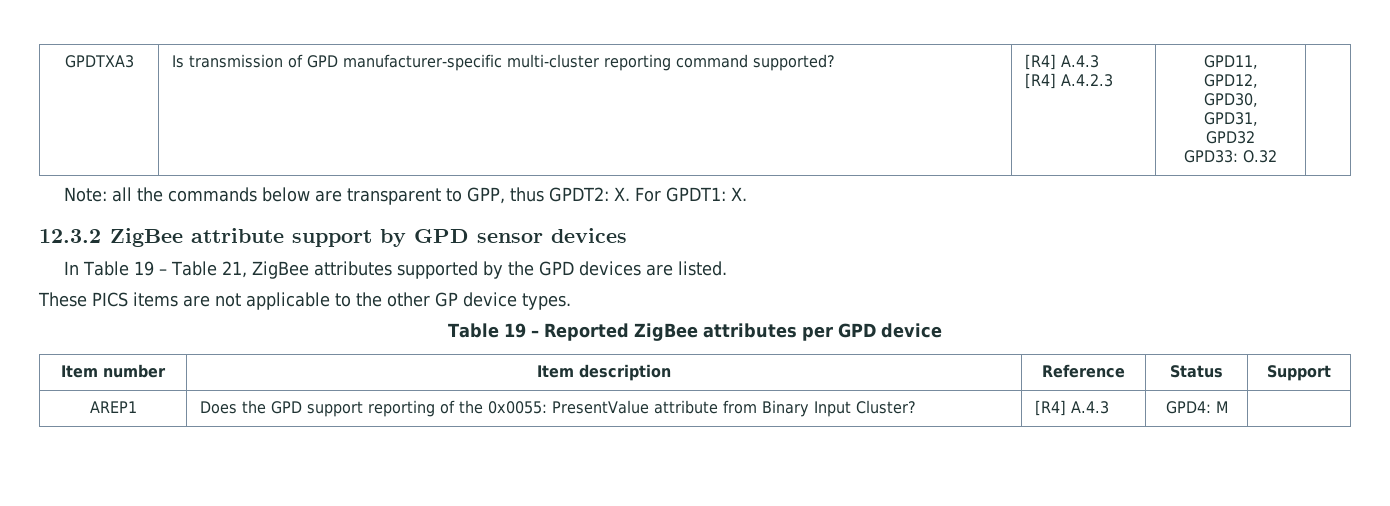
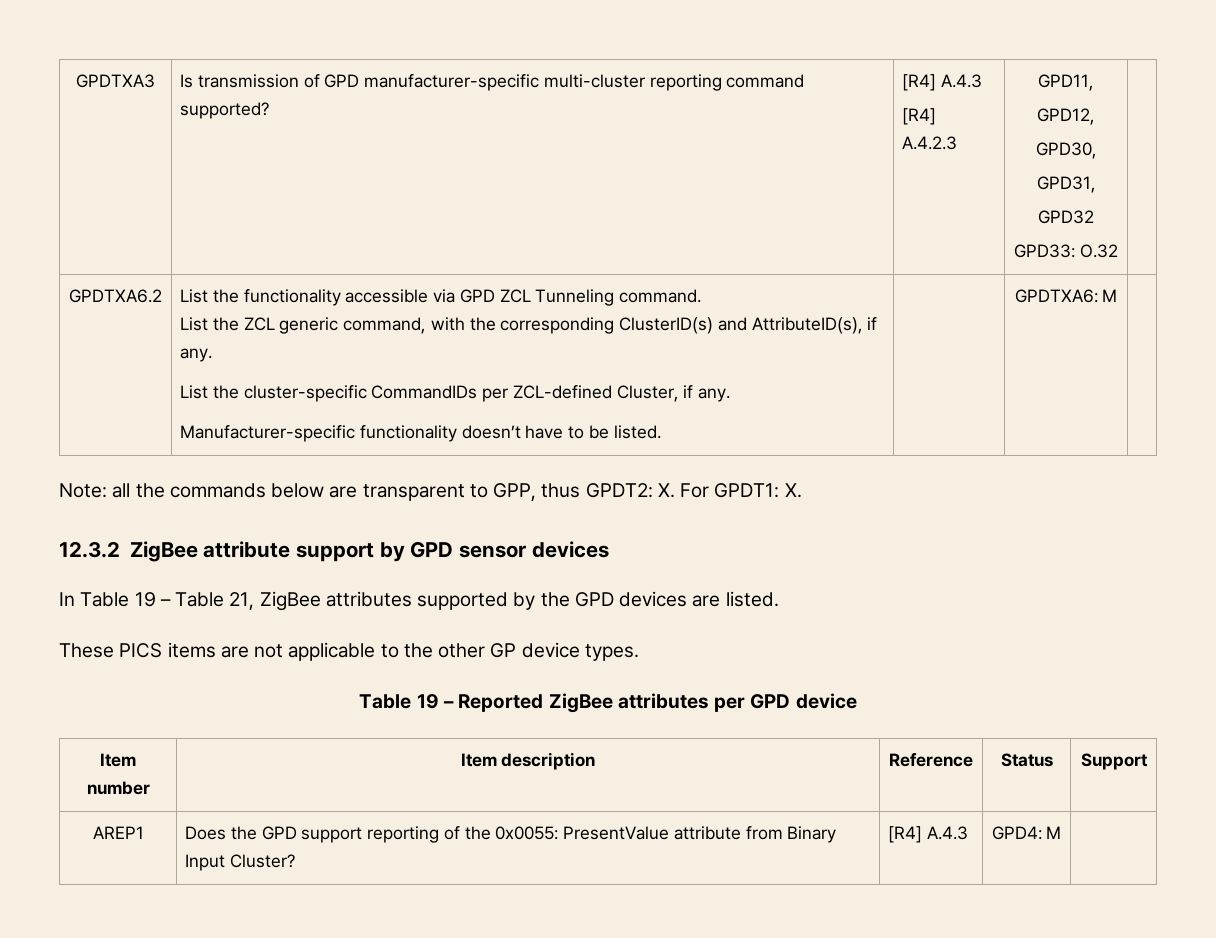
+ GPDTXA6.2 | List the functionality accessible via GPD ZCL Tunneling command.
+ List the ZCL generic command, with the corresponding ClusterID(s) and AttributeID(s), if any.
+ List the cluster-specific CommandIDs per ZCL-defined Cluster, if any.
+ Manufacturer-specific functionality doesn’t have to be listed. | | GPDTXA6: M

